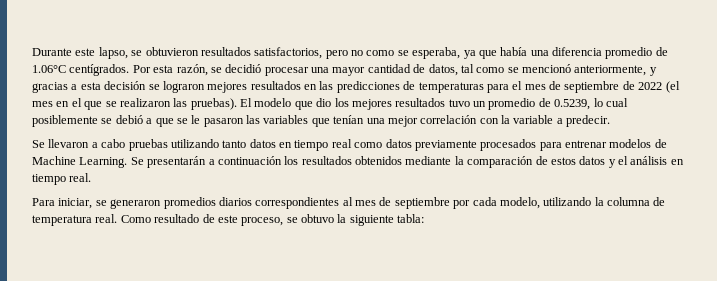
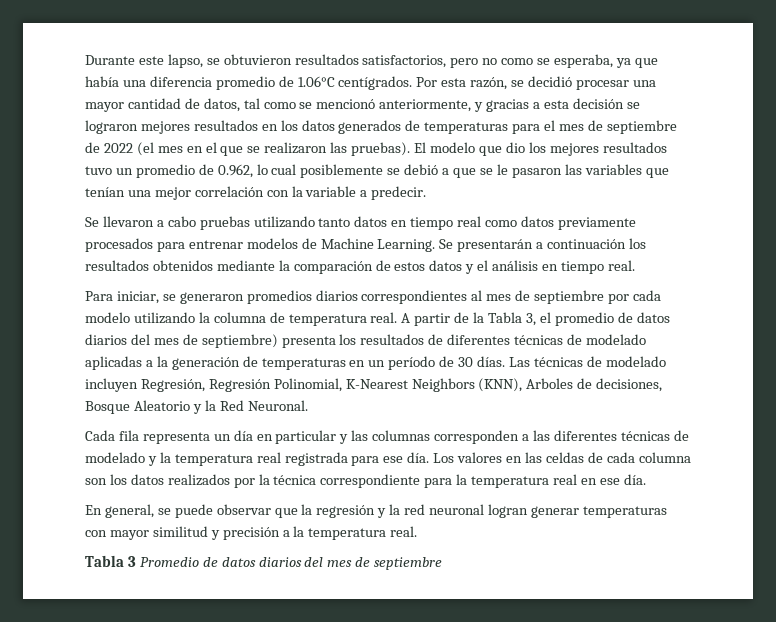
- Por esta razón, se decidió procesar una mayor cantidad de datos, tal como se mencionó anteriormente, y gracias a esta decisión se lograron mejores resultados en las predicciones de temperaturas para el mes de septiembre de 2022 (el mes en el que se realizaron las pruebas).
+ Por esta razón, se decidió procesar una mayor cantidad de datos, tal como se mencionó anteriormente, y gracias a esta decisión se lograron mejores resultados en los datos generados de temperaturas para el mes de septiembre de 2022 (el mes en el que se realizaron las pruebas).
- El modelo que dio los mejores resultados tuvo un promedio de 0.5239, lo cual posiblemente se debió a que se le pasaron las variables que tenían una mejor correlación con la variable a predecir.
+ El modelo que dio los mejores resultados tuvo un promedio de 0.962, lo cual posiblemente se debió a que se le pasaron las variables que tenían una mejor correlación con la variable a predecir.
- Para iniciar, se generaron promedios diarios correspondientes al mes de septiembre por cada modelo, utilizando la columna de temperatura real.
+ Para iniciar, se generaron promedios diarios correspondientes al mes de septiembre por cada modelo utilizando la columna de temperatura real.
- Como resultado de este proceso, se obtuvo la siguiente tabla:
+ A partir de la Tabla 3, el promedio de datos diarios del mes de septiembre) presenta los resultados de diferentes técnicas de modelado aplicadas a la generación de temperaturas en un período de 30 días. Las técnicas de modelado incluyen Regresión, Regresión Polinomial, K-Nearest Neighbors (KNN), Arboles de decisiones, Bosque Aleatorio y la Red Neuronal.
+ Cada fila representa un día en particular y las columnas corresponden a las diferentes técnicas de modelado y la temperatura real registrada para ese día. Los valores en las celdas de cada columna son los datos realizados por la técnica correspondiente para la temperatura real en ese día.
+ En general, se puede observar que la regresión y la red neuronal logran generar temperaturas con mayor similitud y precisión a la temperatura real.
+ Tabla 3 Promedio de datos diarios del mes de septiembre

